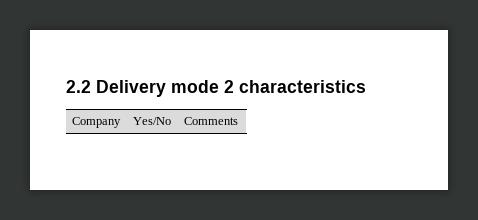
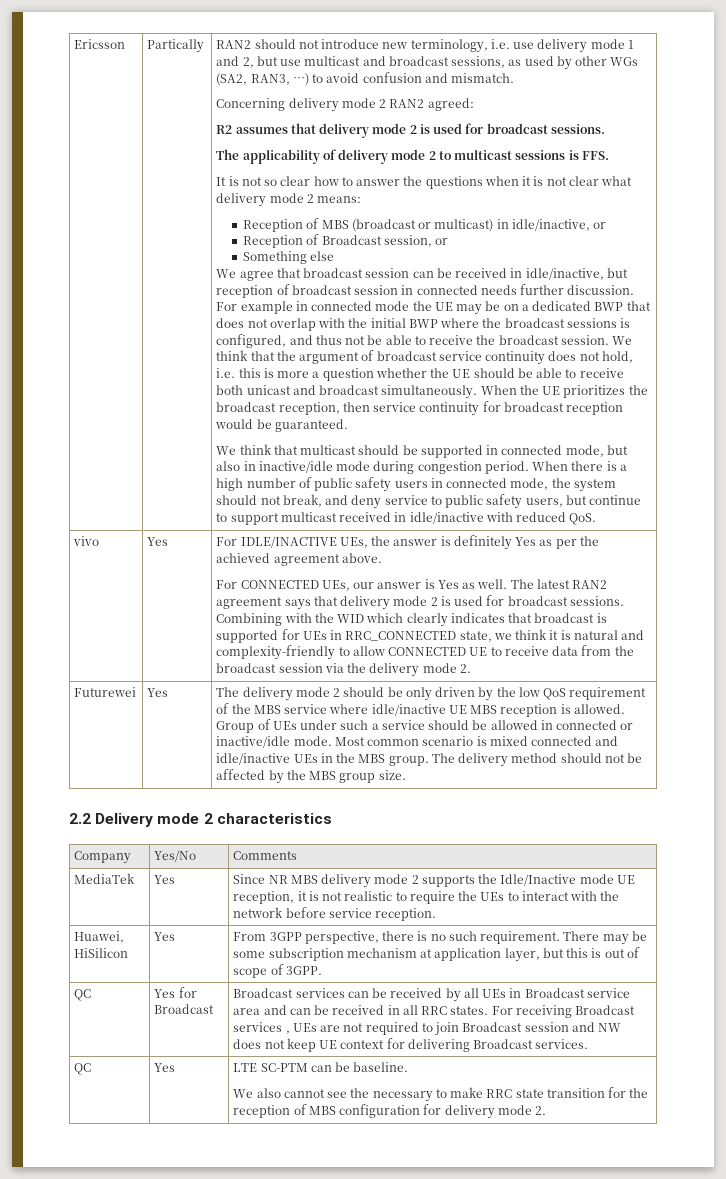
+ Ericsson | Partically | RAN2 should not introduce new terminology, i.e. use delivery mode 1 and 2, but use multicast and broadcast sessions, as used by other WGs (SA2, RAN3, …) to avoid confusion and mismatch.
+ Concerning delivery mode 2 RAN2 agreed:
+ R2 assumes that delivery mode 2 is used for broadcast sessions.
+ The applicability of delivery mode 2 to multicast sessions is FFS.
+ It is not so clear how to answer the questions when it is not clear what delivery mode 2 means:
+ Reception of MBS (broadcast or multicast) in idle/inactive, or
+ Reception of Broadcast session, or
+ Something else
+ We agree that broadcast session can be received in idle/inactive, but reception of broadcast session in connected needs further discussion. For example in connected mode the UE may be on a dedicated BWP that does not overlap with the initial BWP where the broadcast sessions is configured, and thus not be able to receive the broadcast session. We think that the argument of broadcast service continuity does not hold, i.e. this is more a question whether the UE should be able to receive both unicast and broadcast simultaneously. When the UE prioritizes the broadcast reception, then service continuity for broadcast reception would be guaranteed.
+ We think that multicast should be supported in connected mode, but also in inactive/idle mode during congestion period. When there is a high number of public safety users in connected mode, the system should not break, and deny service to public safety users, but continue to support multicast received in idle/inactive with reduced QoS.
+ vivo | Yes | For IDLE/INACTIVE UEs, the answer is definitely Yes as per the achieved agreement above.
+ For CONNECTED UEs, our answer is Yes as well. The latest RAN2 agreement says that delivery mode 2 is used for broadcast sessions. Combining with the WID which clearly indicates that broadcast is supported for UEs in RRC_CONNECTED state, we think it is natural and complexity-friendly to allow CONNECTED UE to receive data from the broadcast session via the delivery mode 2.
+ Futurewei | Yes | The delivery mode 2 should be only driven by the low QoS requirement of the MBS service where idle/inactive UE MBS reception is allowed. Group of UEs under such a service should be allowed in connected or inactive/idle mode. Most common scenario is mixed connected and idle/inactive UEs in the MBS group. The delivery method should not be affected by the MBS group size.
+ MediaTek | Yes | Since NR MBS delivery mode 2 supports the Idle/Inactive mode UE reception, it is not realistic to require the UEs to interact with the network before service reception.
+ Huawei, HiSilicon | Yes | From 3GPP perspective, there is no such requirement. There may be some subscription mechanism at application layer, but this is out of scope of 3GPP.
+ QC | Yes for Broadcast | Broadcast services can be received by all UEs in Broadcast service area and can be received in all RRC states. For receiving Broadcast services , UEs are not required to join Broadcast session and NW does not keep UE context for delivering Broadcast services.
+ QC | Yes | LTE SC-PTM can be baseline.
+ We also cannot see the necessary to make RRC state transition for the reception of MBS configuration for delivery mode 2.

